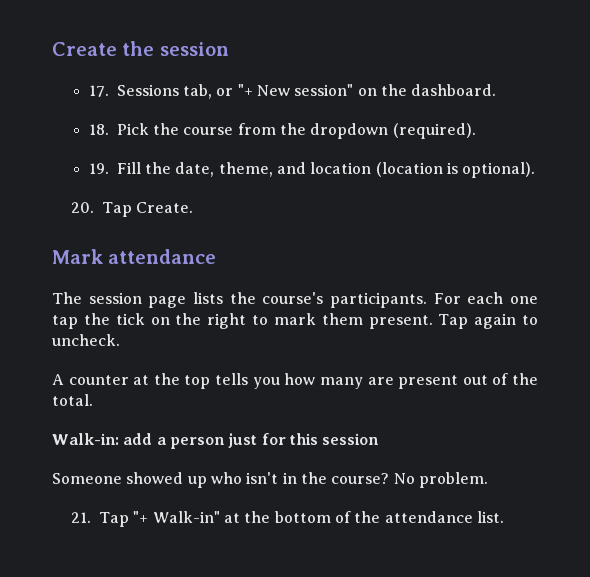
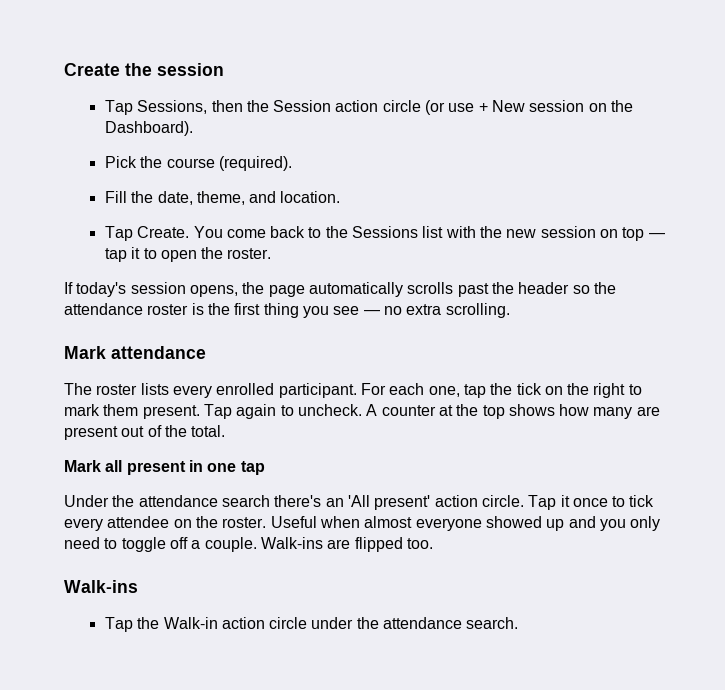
- 17. Sessions tab, or "+ New session" on the dashboard.
- 18. Pick the course from the dropdown (required).
+ Tap Sessions, then the Session action circle (or use + New session on the Dashboard).
+ Pick the course (required).
- 19. Fill the date, theme, and location (location is optional).
- 20. Tap Create.
+ Fill the date, theme, and location.
+ Tap Create. You come back to the Sessions list with the new session on top — tap it to open the roster.
+ If today's session opens, the page automatically scrolls past the header so the attendance roster is the first thing you see — no extra scrolling.
  Mark attendance
- The session page lists the course's participants.
+ The roster lists every enrolled participant.
- For each one tap the tick on the right to mark them present.
+ For each one, tap the tick on the right to mark them present.
- Tap again to uncheck.
- A counter at the top tells you how many are present out of the total.
+ Tap again to uncheck. A counter at the top shows how many are present out of the total.
- Walk-in: add a person just for this session
- Someone showed up who isn't in the course? No problem.
- 21. Tap "+ Walk-in" at the bottom of the attendance list.
+ Mark all present in one tap
+ Under the attendance search there's an 'All present' action circle. Tap it once to tick every attendee on the roster. Useful when almost everyone showed up and you only need to toggle off a couple. Walk-ins are flipped too.
+ Walk-ins
+ Tap the Walk-in action circle under the attendance search.

